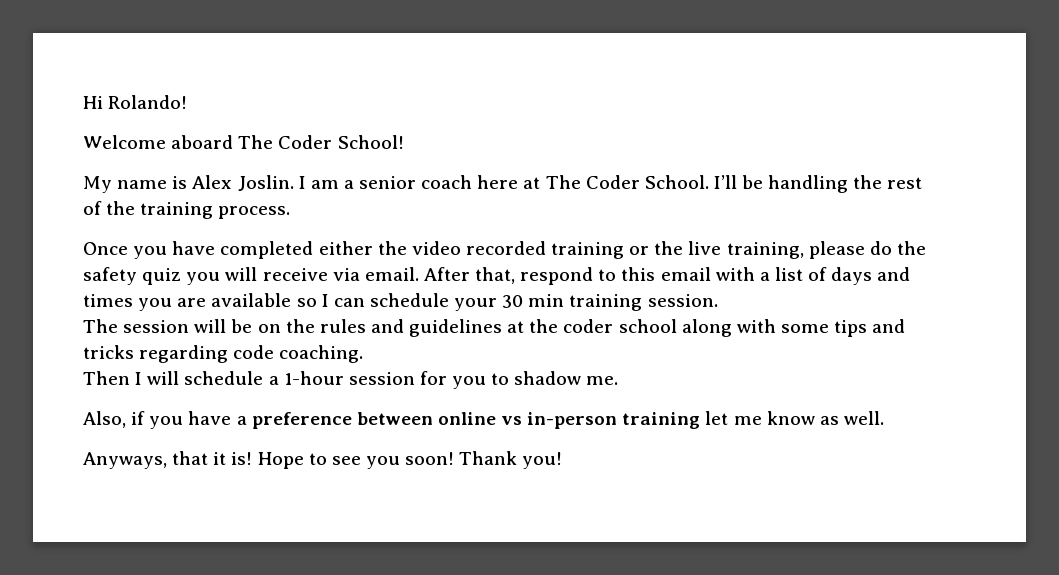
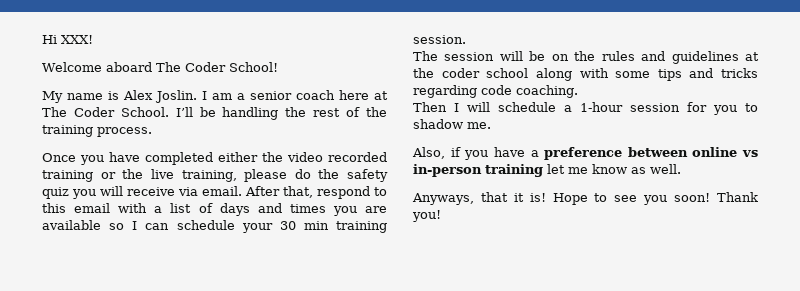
- Hi Rolando!
+ Hi XXX!

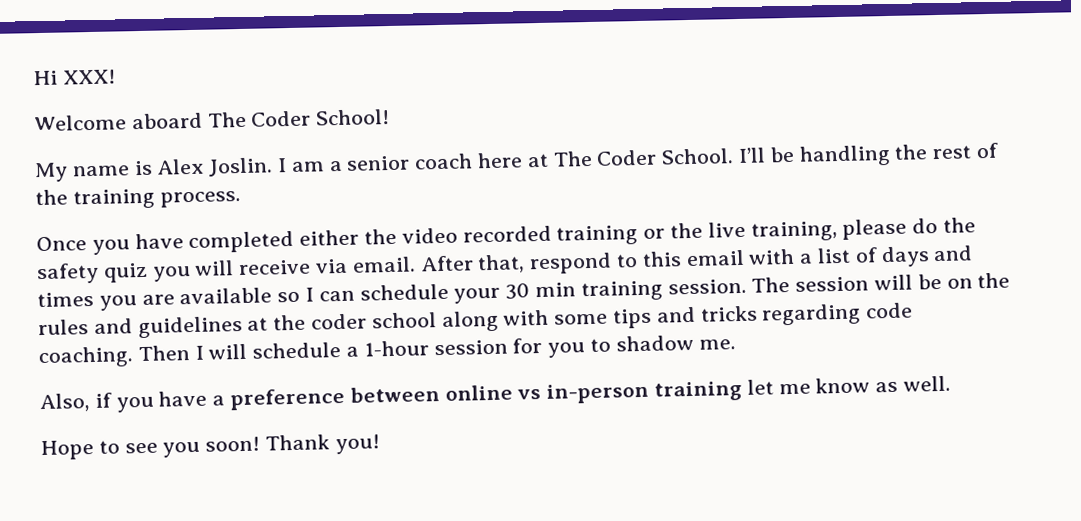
- After that, respond to this email with a list of days and times you are available so I can schedule your 30 min training session.
- The session will be on the rules and guidelines at the coder school along with some tips and tricks regarding code coaching.
- Then I will schedule a 1-hour session for you to shadow me.
+ After that, respond to this email with a list of days and times you are available so I can schedule your 30 min training session. The session will be on the rules and guidelines at the coder school along with some tips and tricks regarding code coaching. Then I will schedule a 1-hour session for you to shadow me.
- Anyways, that it is!

